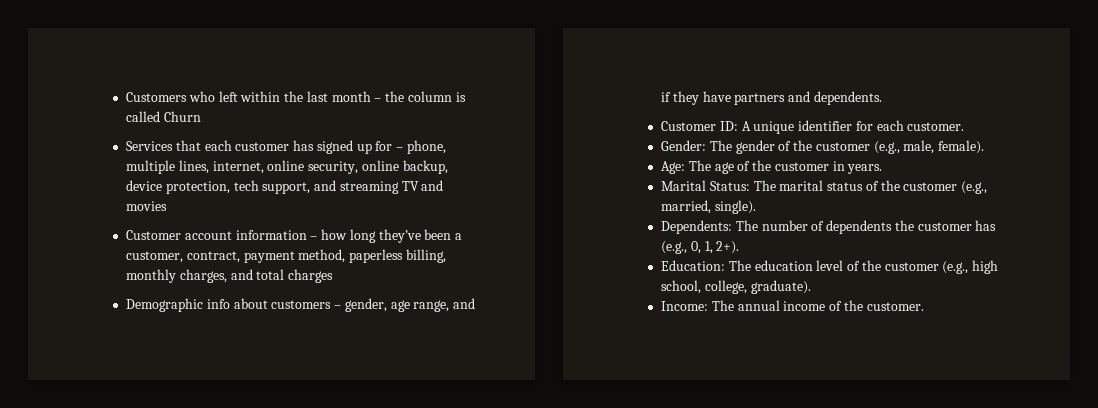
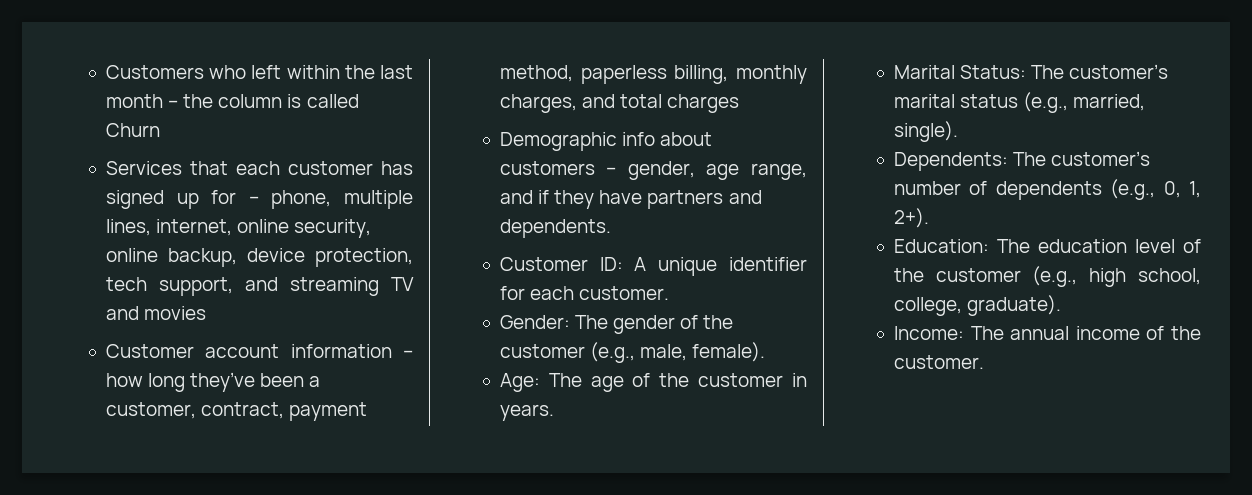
- Marital Status: The marital status of the customer (e.g., married, single).
+ Marital Status: The customer’s marital status (e.g., married, single).
- Dependents: The number of dependents the customer has (e.g., 0, 1, 2+).
+ Dependents: The customer’s number of dependents (e.g., 0, 1, 2+).

